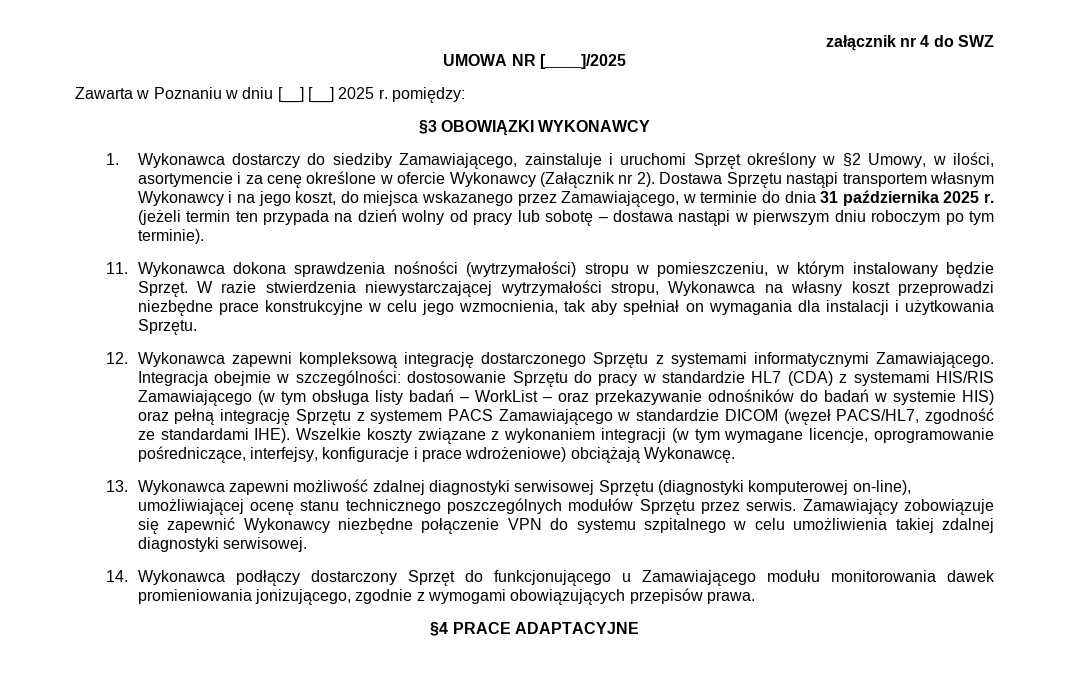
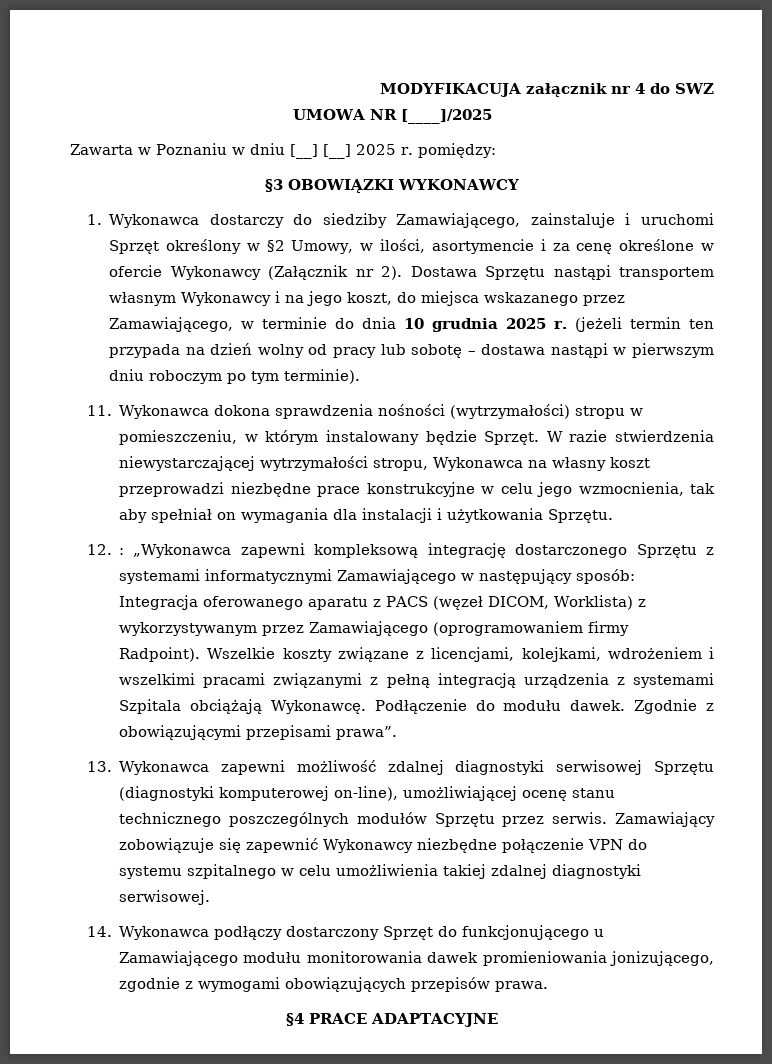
- załącznik nr 4 do SWZ
+ MODYFIKACUJA załącznik nr 4 do SWZ
- Dostawa Sprzętu nastąpi transportem własnym Wykonawcy i na jego koszt, do miejsca wskazanego przez Zamawiającego, w terminie do dnia 31 października 2025 r.
+ Dostawa Sprzętu nastąpi transportem własnym Wykonawcy i na jego koszt, do miejsca wskazanego przez Zamawiającego, w terminie do dnia 10 grudnia 2025 r.
- 12. Wykonawca zapewni kompleksową integrację dostarczonego Sprzętu z systemami informatycznymi Zamawiającego. Integracja obejmie w szczególności: dostosowanie Sprzętu do pracy w standardzie HL7 (CDA) z systemami HIS/RIS Zamawiającego (w tym obsługa listy badań – WorkList – oraz przekazywanie odnośników do badań w systemie HIS) oraz pełną integrację Sprzętu z systemem PACS Zamawiającego w standardzie DICOM (węzeł PACS/HL7, zgodność ze standardami IHE). Wszelkie koszty związane z wykonaniem integracji (w tym wymagane licencje, oprogramowanie pośredniczące, interfejsy, konfiguracje i prace wdrożeniowe) obciążają Wykonawcę.
+ 12. : „Wykonawca zapewni kompleksową integrację dostarczonego Sprzętu z systemami informatycznymi Zamawiającego w następujący sposób: Integracja oferowanego aparatu z PACS (węzeł DICOM, Worklista) z wykorzystywanym przez Zamawiającego (oprogramowaniem firmy Radpoint). Wszelkie koszty związane z licencjami, kolejkami, wdrożeniem i wszelkimi pracami związanymi z pełną integracją urządzenia z systemami Szpitala obciążają Wykonawcę. Podłączenie do modułu dawek. Zgodnie z obowiązującymi przepisami prawa”.

